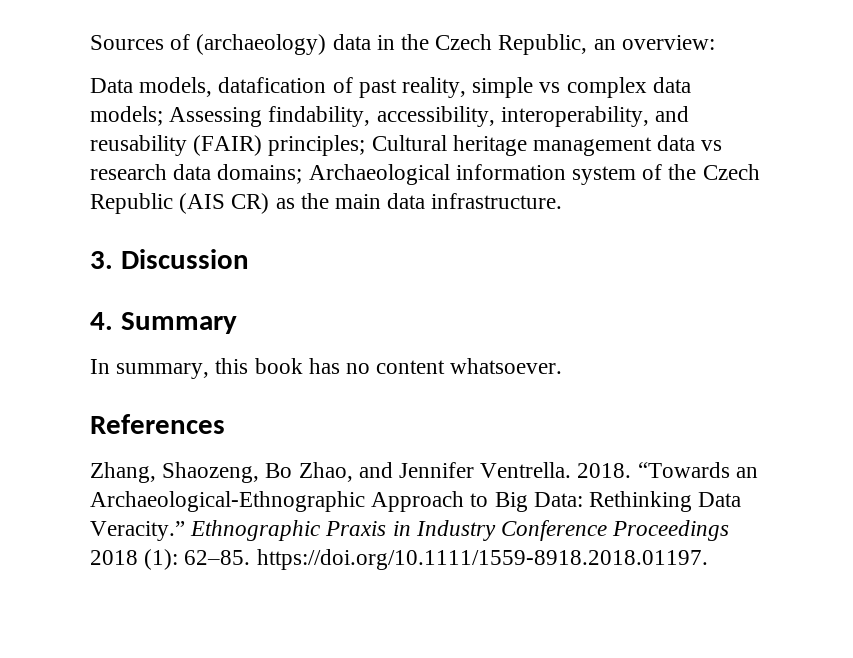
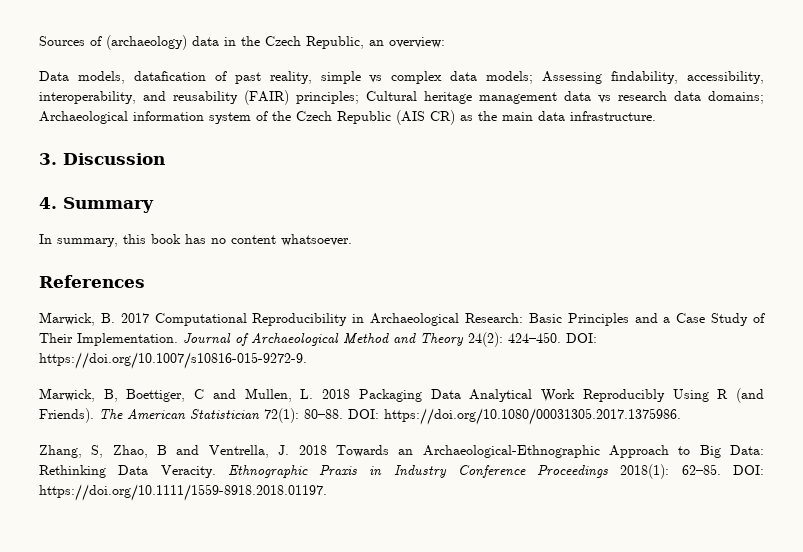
- Zhang, Shaozeng, Bo Zhao, and Jennifer Ventrella. 2018. “Towards an Archaeological-Ethnographic Approach to Big Data: Rethinking Data Veracity.”
+ Marwick, B. 2017 Computational Reproducibility in Archaeological Research: Basic Principles and a Case Study of Their Implementation. Journal of Archaeological Method and Theory 24(2): 424–450. DOI: https://doi.org/10.1007/s10816-015-9272-9.
+ Marwick, B, Boettiger, C and Mullen, L. 2018 Packaging Data Analytical Work Reproducibly Using R (and Friends). The American Statistician 72(1): 80–88. DOI: https://doi.org/10.1080/00031305.2017.1375986.
+ Zhang, S, Zhao, B and Ventrella, J. 2018 Towards an Archaeological-Ethnographic Approach to Big Data: Rethinking Data Veracity.
- Ethnographic Praxis in Industry Conference Proceedings 2018 (1): 62–85. https://doi.org/10.1111/1559-8918.2018.01197.
+ Ethnographic Praxis in Industry Conference Proceedings 2018(1): 62–85. DOI: https://doi.org/10.1111/1559-8918.2018.01197.

